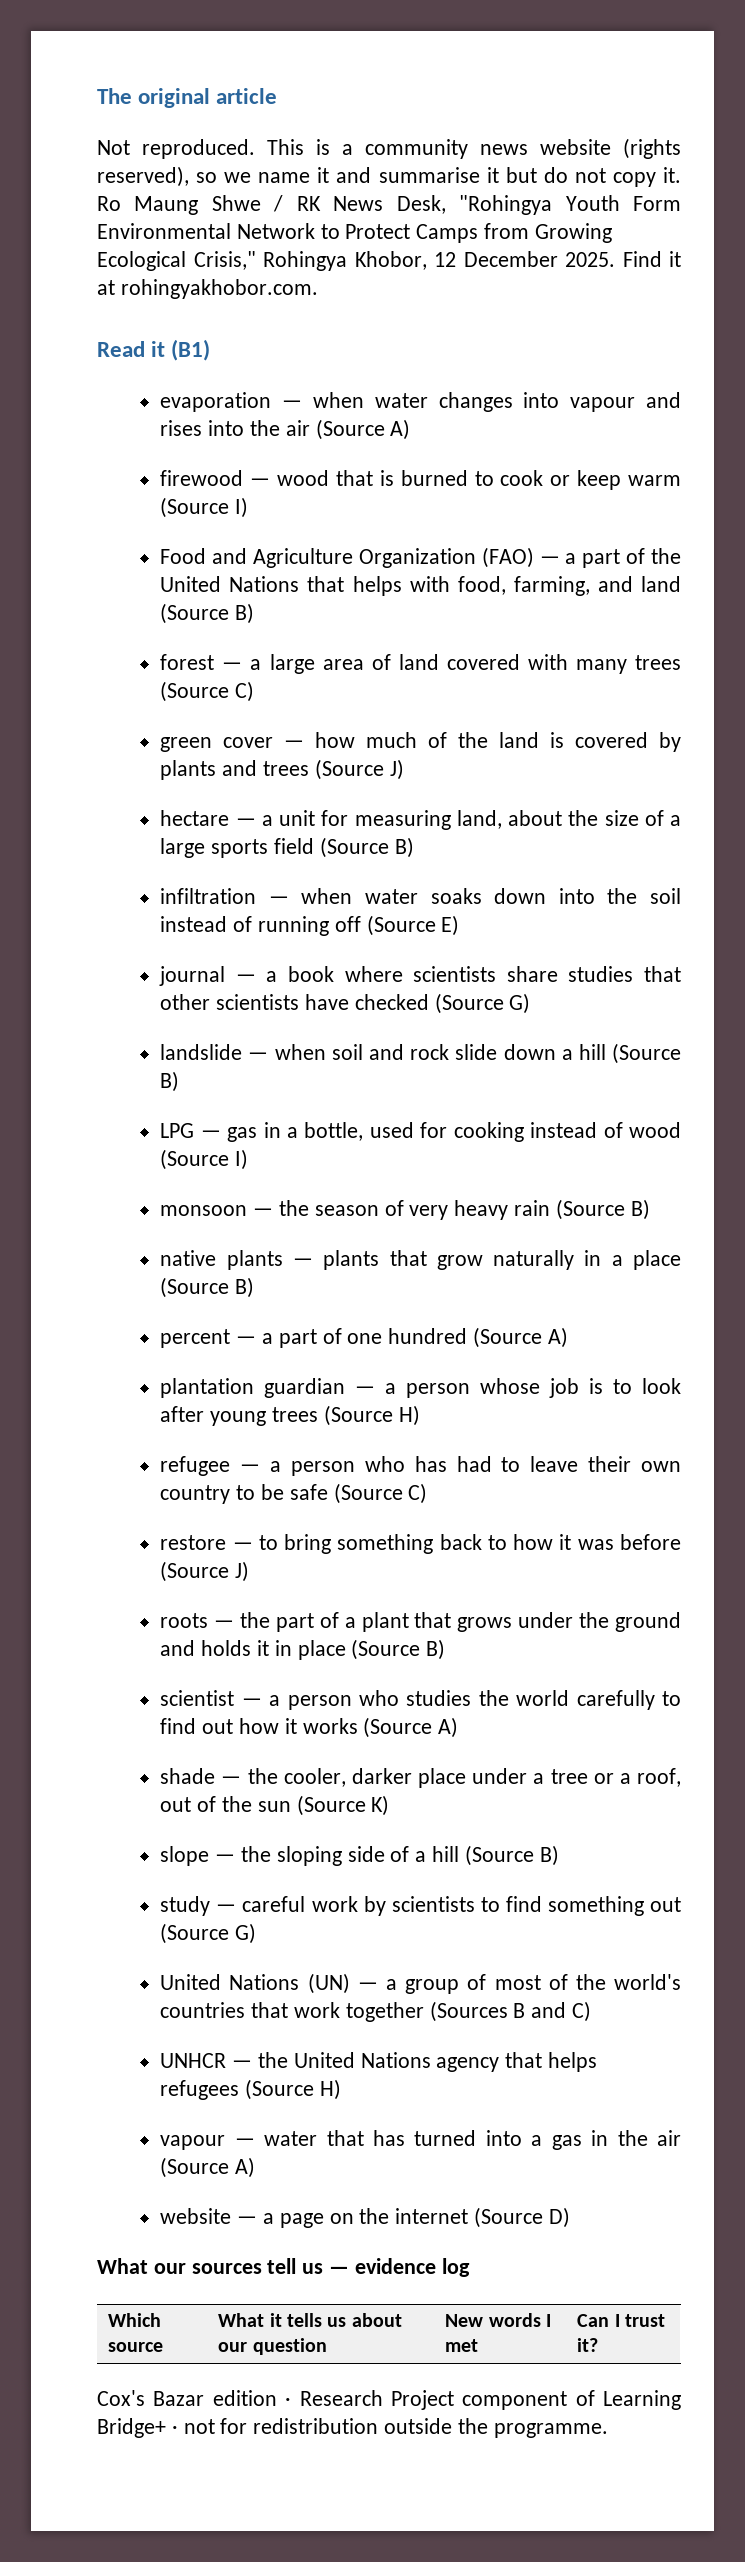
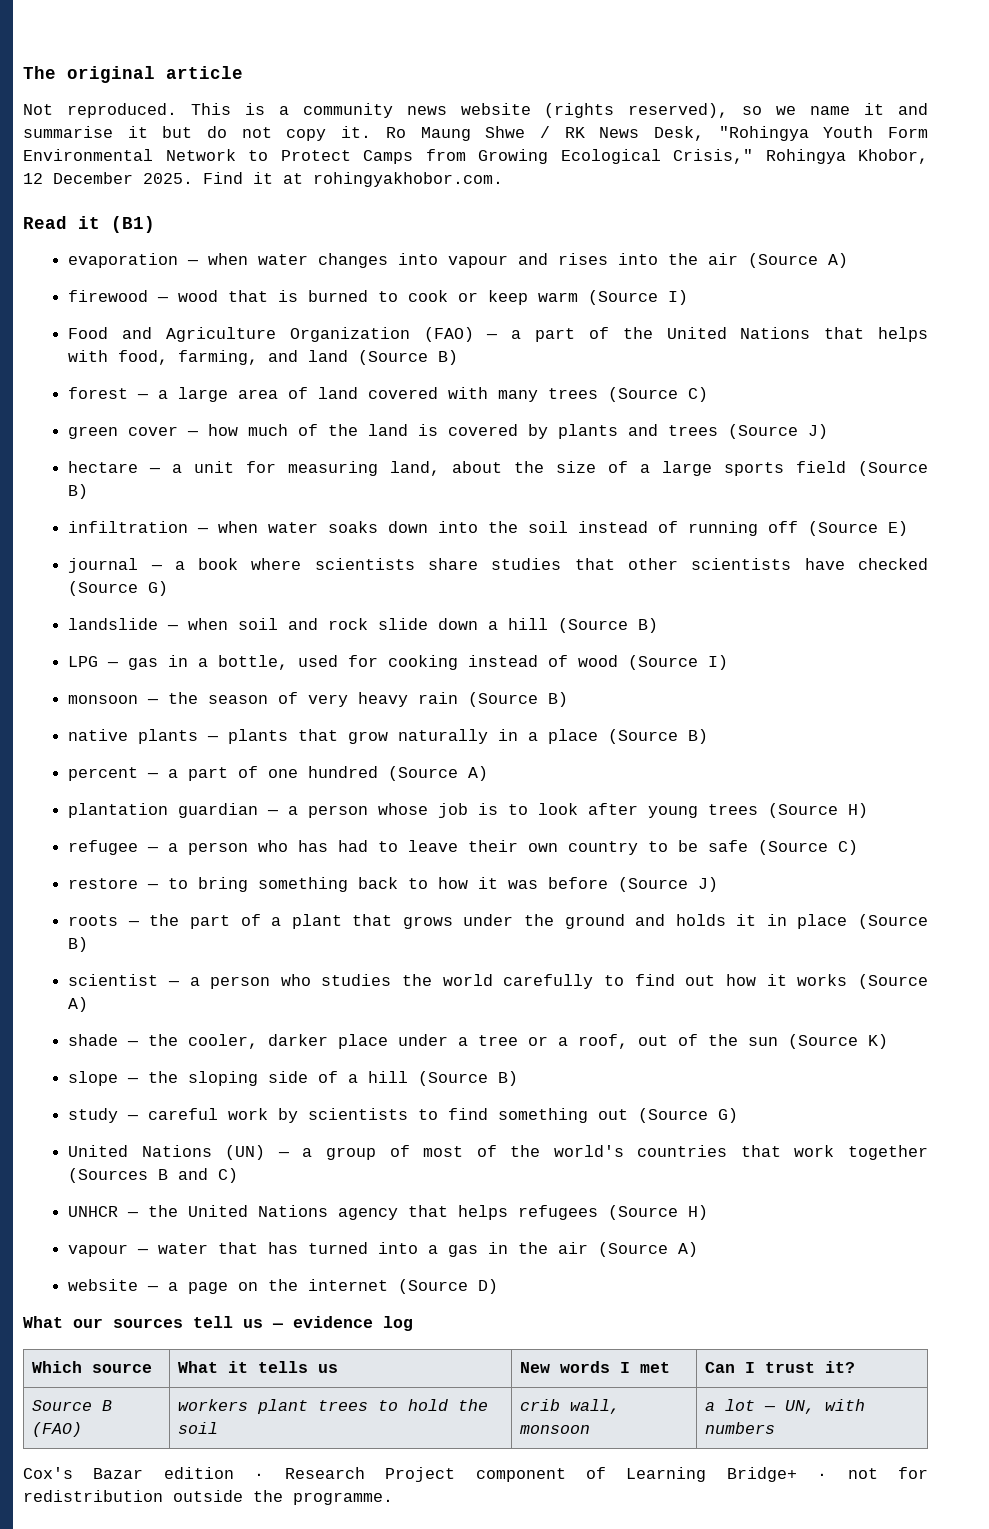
- Which source | What it tells us about our question | New words I met | Can I trust it?
+ Which source | What it tells us | New words I met | Can I trust it?
+ Source B (FAO) | workers plant trees to hold the soil | crib wall, monsoon | a lot — UN, with numbers

